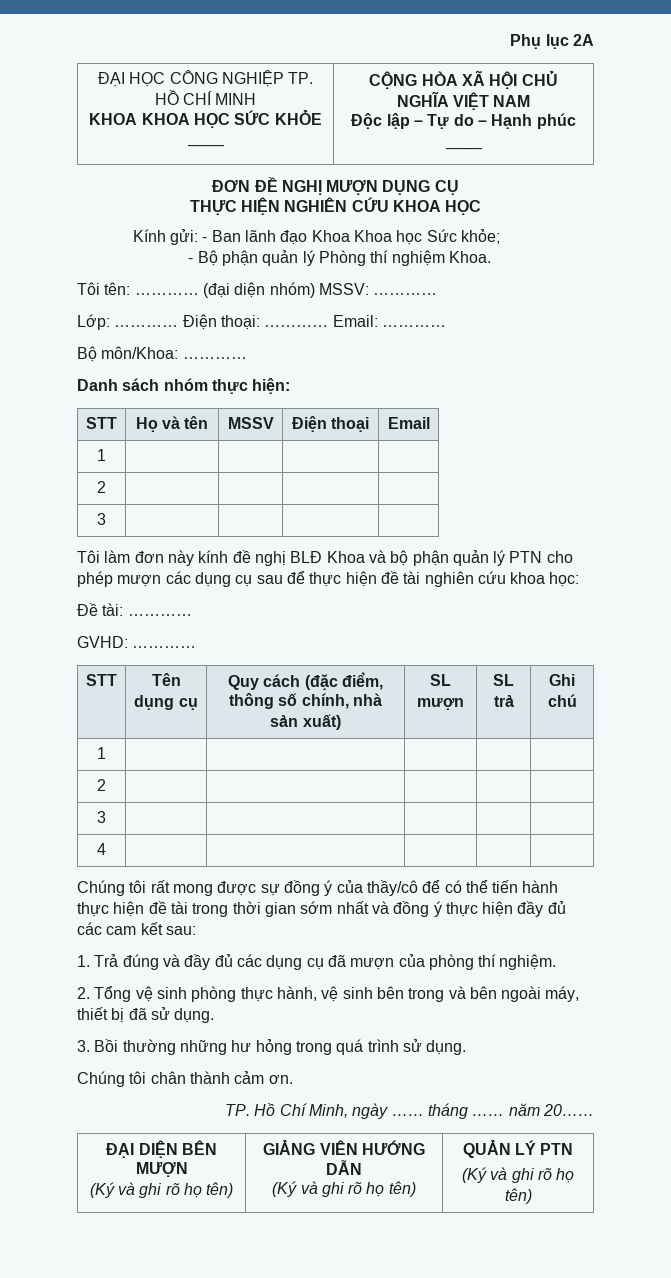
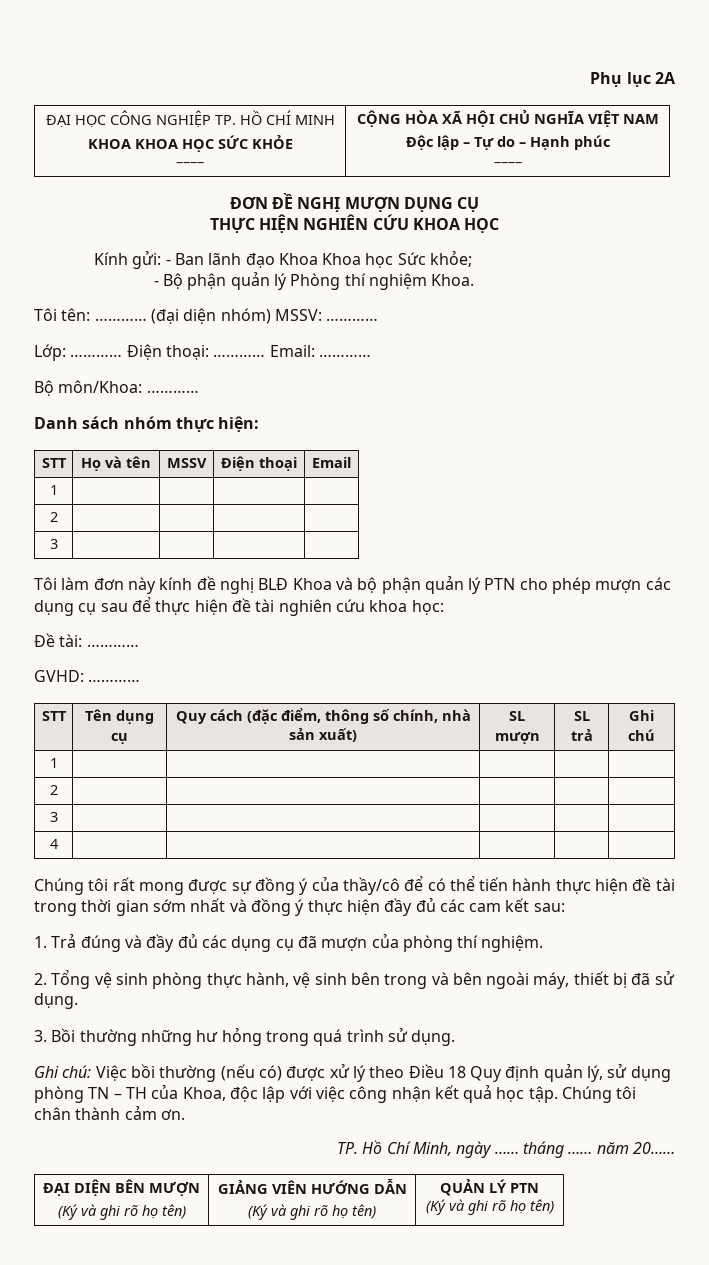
+ Ghi chú: Việc bồi thường (nếu có) được xử lý theo Điều 18 Quy định quản lý, sử dụng phòng TN – TH của Khoa, độc lập với việc công nhận kết quả học tập.

